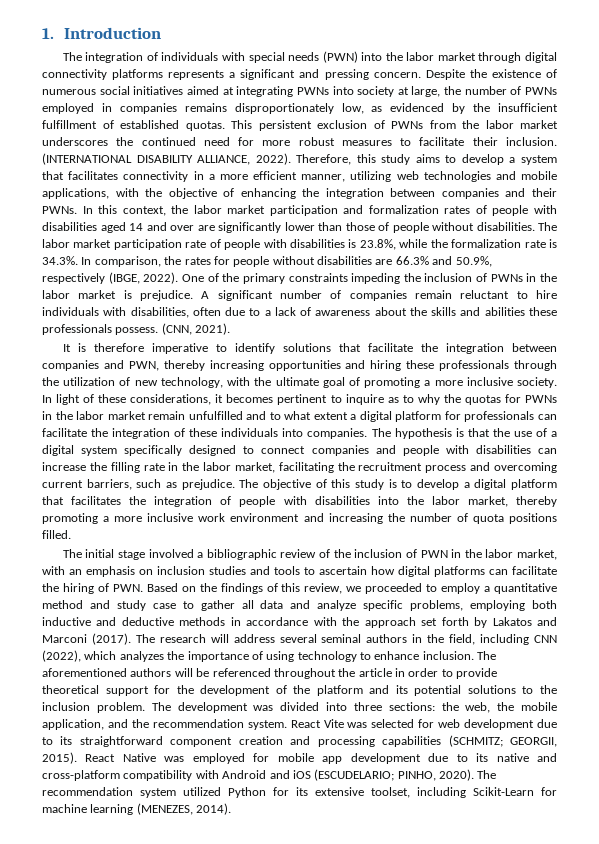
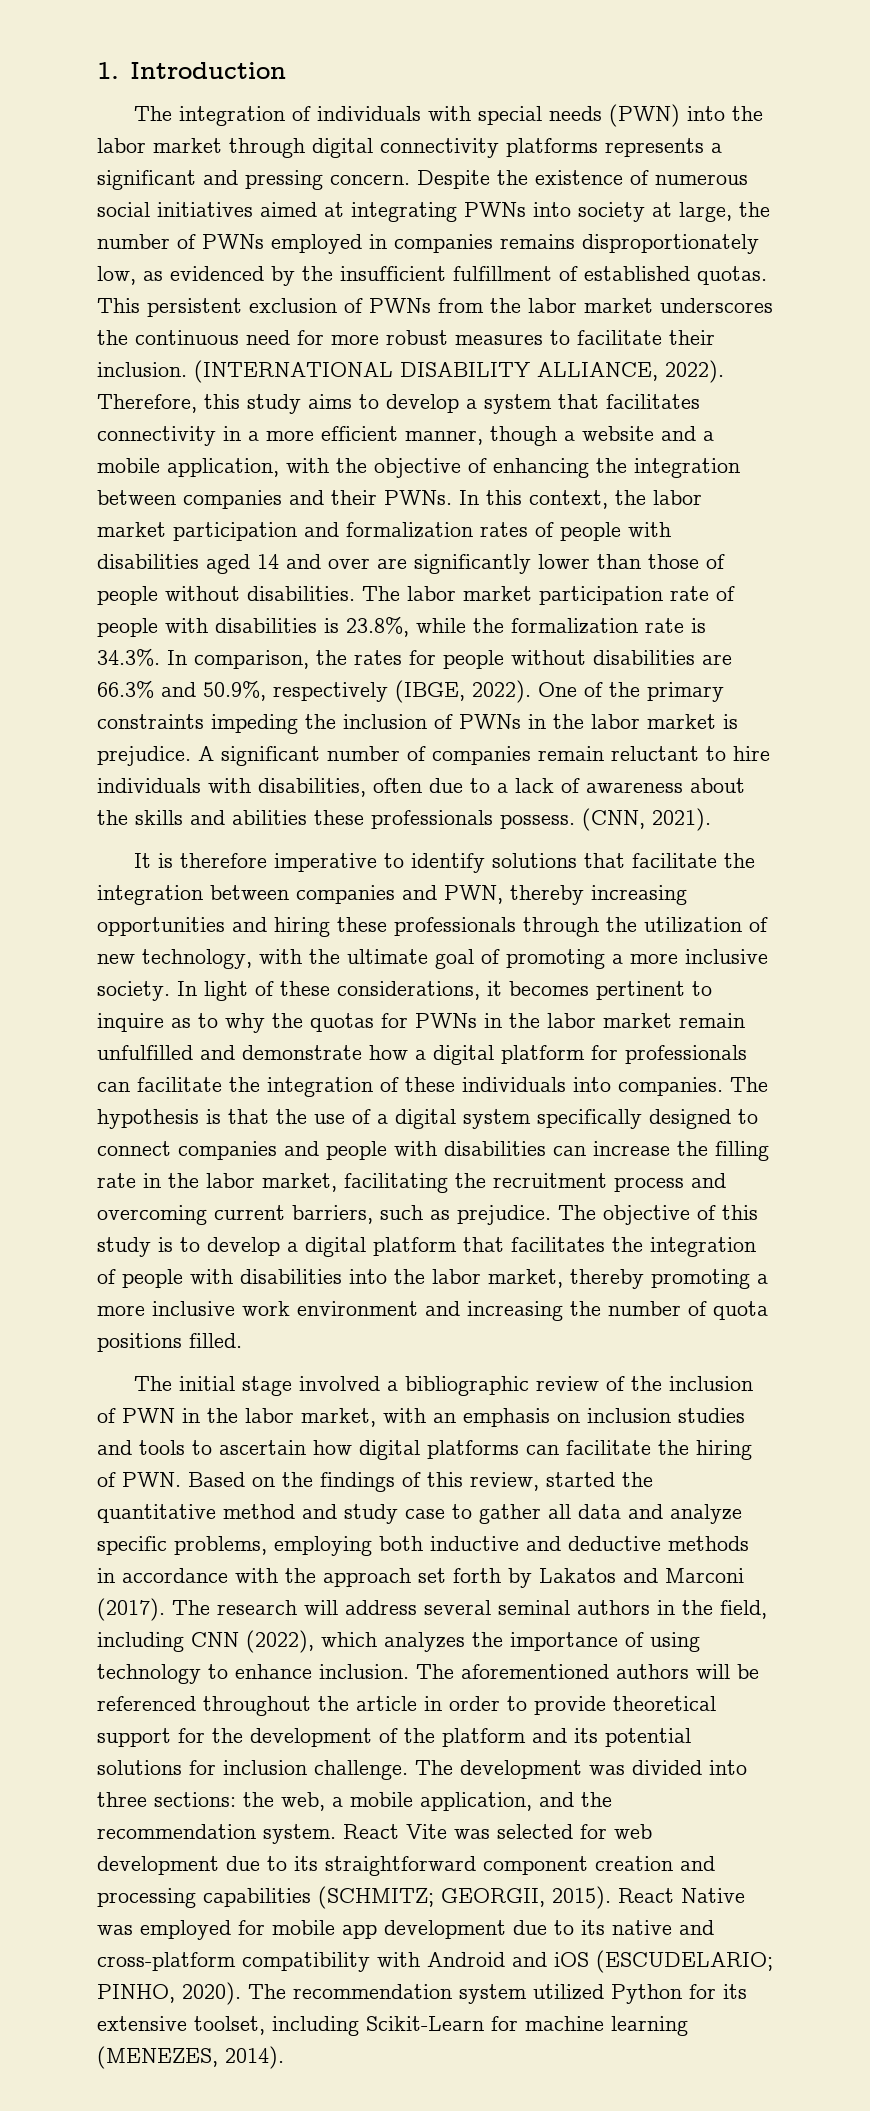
- This persistent exclusion of PWNs from the labor market underscores the continued need for more robust measures to facilitate their inclusion.
+ This persistent exclusion of PWNs from the labor market underscores the continuous need for more robust measures to facilitate their inclusion.
- Therefore, this study aims to develop a system that facilitates connectivity in a more efficient manner, utilizing web technologies and mobile applications, with the objective of enhancing the integration between companies and their PWNs.
+ Therefore, this study aims to develop a system that facilitates connectivity in a more efficient manner, though a website and a mobile application, with the objective of enhancing the integration between companies and their PWNs.
- In light of these considerations, it becomes pertinent to inquire as to why the quotas for PWNs in the labor market remain unfulfilled and to what extent a digital platform for professionals can facilitate the integration of these individuals into companies.
+ In light of these considerations, it becomes pertinent to inquire as to why the quotas for PWNs in the labor market remain unfulfilled and demonstrate how a digital platform for professionals can facilitate the integration of these individuals into companies.
- The initial stage involved a bibliographic review of the inclusion of PWN in the labor market, with an emphasis on inclusion studies and tools to ascertain how digital platforms can facilitate the hiring of PWN. Based on the findings of this review, we proceeded to employ a quantitative method and study case to gather all data and analyze specific problems, employing both inductive and deductive methods in accordance with the approach set forth by Lakatos and Marconi (2017).
+ The initial stage involved a bibliographic review of the inclusion of PWN in the labor market, with an emphasis on inclusion studies and tools to ascertain how digital platforms can facilitate the hiring of PWN. Based on the findings of this review, started the quantitative method and study case to gather all data and analyze specific problems, employing both inductive and deductive methods in accordance with the approach set forth by Lakatos and Marconi (2017).
- The aforementioned authors will be referenced throughout the article in order to provide theoretical support for the development of the platform and its potential solutions to the inclusion problem.
+ The aforementioned authors will be referenced throughout the article in order to provide theoretical support for the development of the platform and its potential solutions for inclusion challenge.
- The development was divided into three sections: the web, the mobile application, and the recommendation system.
+ The development was divided into three sections: the web, a mobile application, and the recommendation system.

